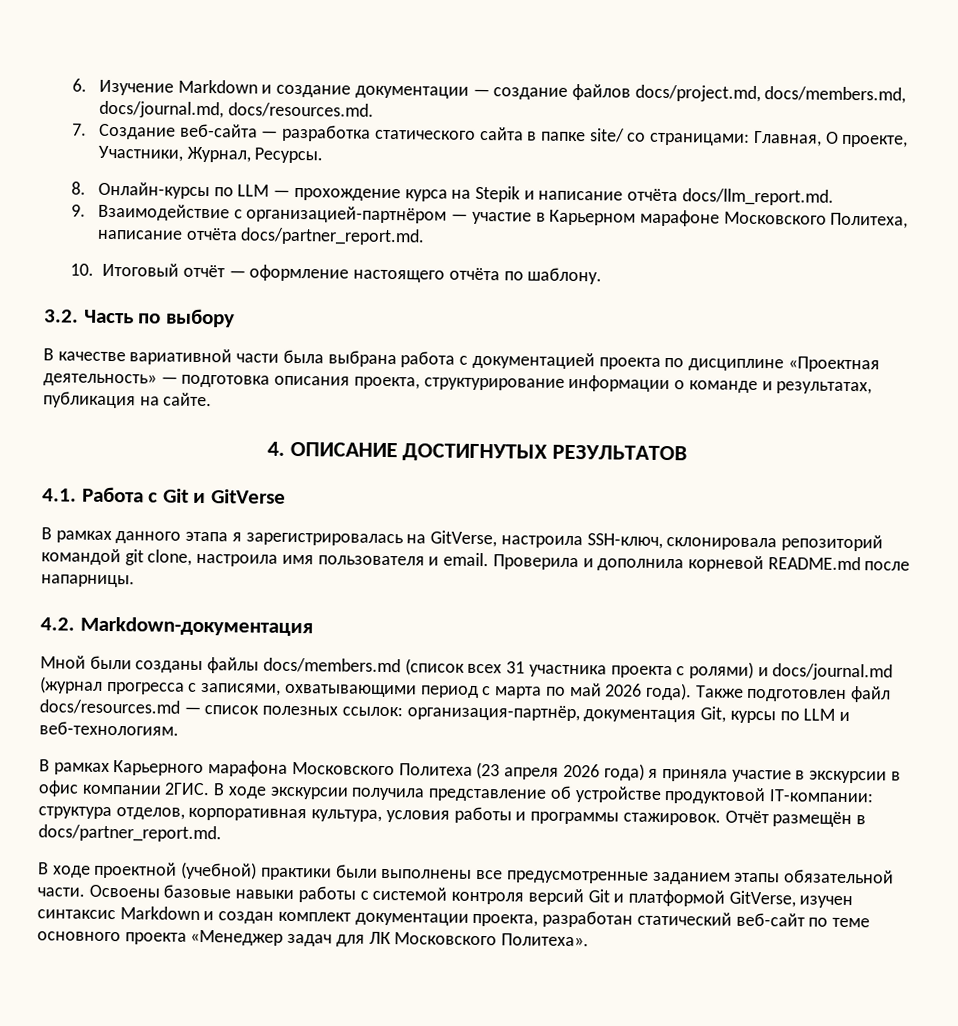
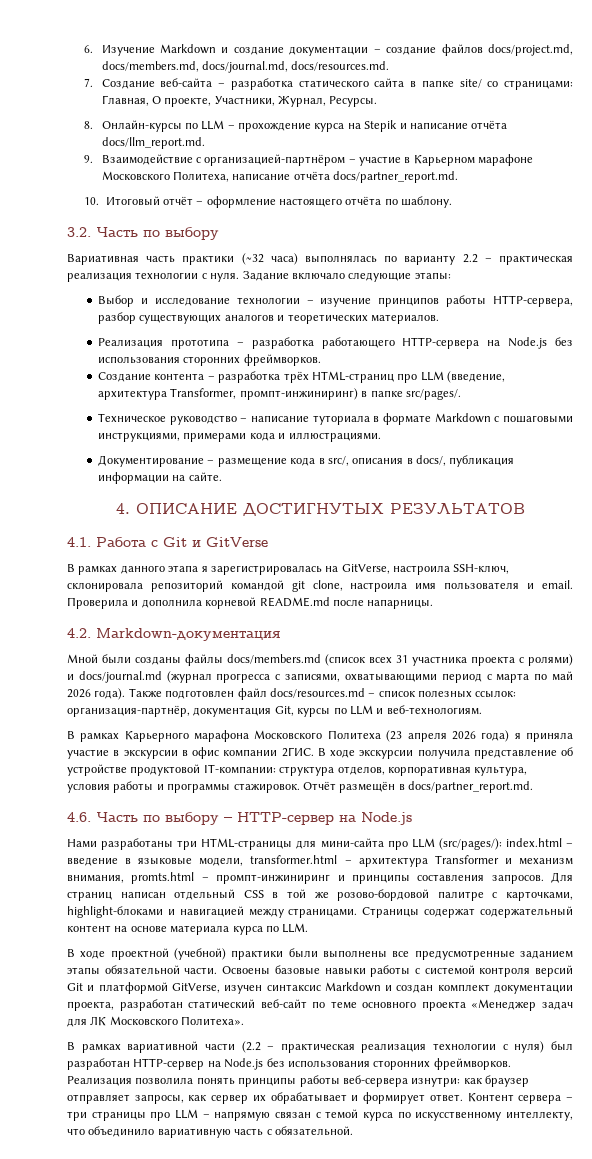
- 6. Изучение Markdown и создание документации — создание файлов docs/project.md, docs/members.md, docs/journal.md, docs/resources.md.
+ 6. Изучение Markdown и создание документации – создание файлов docs/project.md, docs/members.md, docs/journal.md, docs/resources.md.
- 7. Создание веб-сайта — разработка статического сайта в папке site/ со страницами: Главная, О проекте, Участники, Журнал, Ресурсы.
+ 7. Создание веб-сайта – разработка статического сайта в папке site/ со страницами: Главная, О проекте, Участники, Журнал, Ресурсы.
- 8. Онлайн-курсы по LLM — прохождение курса на Stepik и написание отчёта docs/llm_report.md.
+ 8. Онлайн-курсы по LLM – прохождение курса на Stepik и написание отчёта docs/llm_report.md.
- 9. Взаимодействие с организацией-партнёром — участие в Карьерном марафоне Московского Политеха, написание отчёта docs/partner_report.md.
+ 9. Взаимодействие с организацией-партнёром – участие в Карьерном марафоне Московского Политеха, написание отчёта docs/partner_report.md.
- 10. Итоговый отчёт — оформление настоящего отчёта по шаблону.
+ 10. Итоговый отчёт – оформление настоящего отчёта по шаблону.
- В качестве вариативной части была выбрана работа с документацией проекта по дисциплине «Проектная деятельность» — подготовка описания проекта, структурирование информации о команде и результатах, публикация на сайте.
+ Вариативная часть практики (~32 часа) выполнялась по варианту 2.2 – практическая реализация технологии с нуля. Задание включало следующие этапы:
+ Выбор и исследование технологии – изучение принципов работы HTTP-сервера, разбор существующих аналогов и теоретических материалов.
+ Реализация прототипа – разработка работающего HTTP-сервера на Node.js без использования сторонних фреймворков.
+ Создание контента – разработка трёх HTML-страниц про LLM (введение, архитектура Transformer, промпт-инжиниринг) в папке src/pages/.
+ Техническое руководство – написание туториала в формате Markdown с пошаговыми инструкциями, примерами кода и иллюстрациями.
+ Документирование – размещение кода в src/, описания в docs/, публикация информации на сайте.
- Также подготовлен файл docs/resources.md — список полезных ссылок: организация-партнёр, документация Git, курсы по LLM и веб-технологиям.
+ Также подготовлен файл docs/resources.md – список полезных ссылок: организация-партнёр, документация Git, курсы по LLM и веб-технологиям.
+ 4.6. Часть по выбору – HTTP-сервер на Node.js
+ Нами разработаны три HTML-страницы для мини-сайта про LLM (src/pages/): index.html – введение в языковые модели, transformer.html – архитектура Transformer и механизм внимания, promts.html – промпт-инжиниринг и принципы составления запросов. Для страниц написан отдельный CSS в той же розово-бордовой палитре с карточками, highlight-блоками и навигацией между страницами. Страницы содержат содержательный контент на основе материала курса по LLM.
+ В рамках вариативной части (2.2 – практическая реализация технологии с нуля) был разработан HTTP-сервер на Node.js без использования сторонних фреймворков. Реализация позволила понять принципы работы веб-сервера изнутри: как браузер отправляет запросы, как сервер их обрабатывает и формирует ответ. Контент сервера – три страницы про LLM – напрямую связан с темой курса по искусственному интеллекту, что объединило вариативную часть с обязательной.

